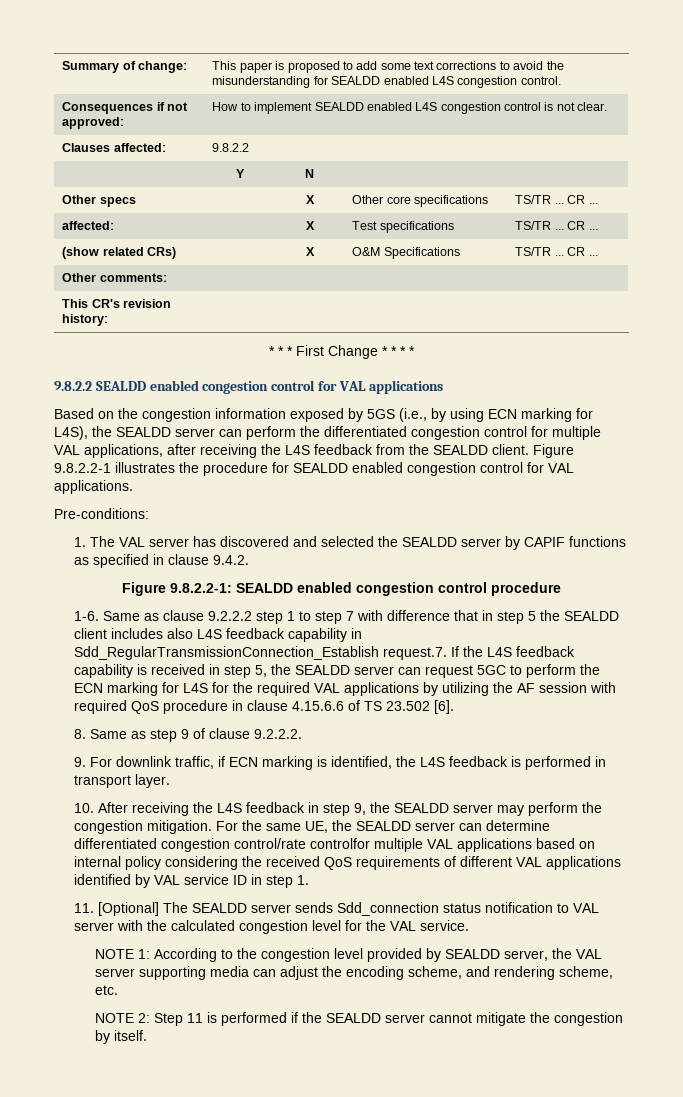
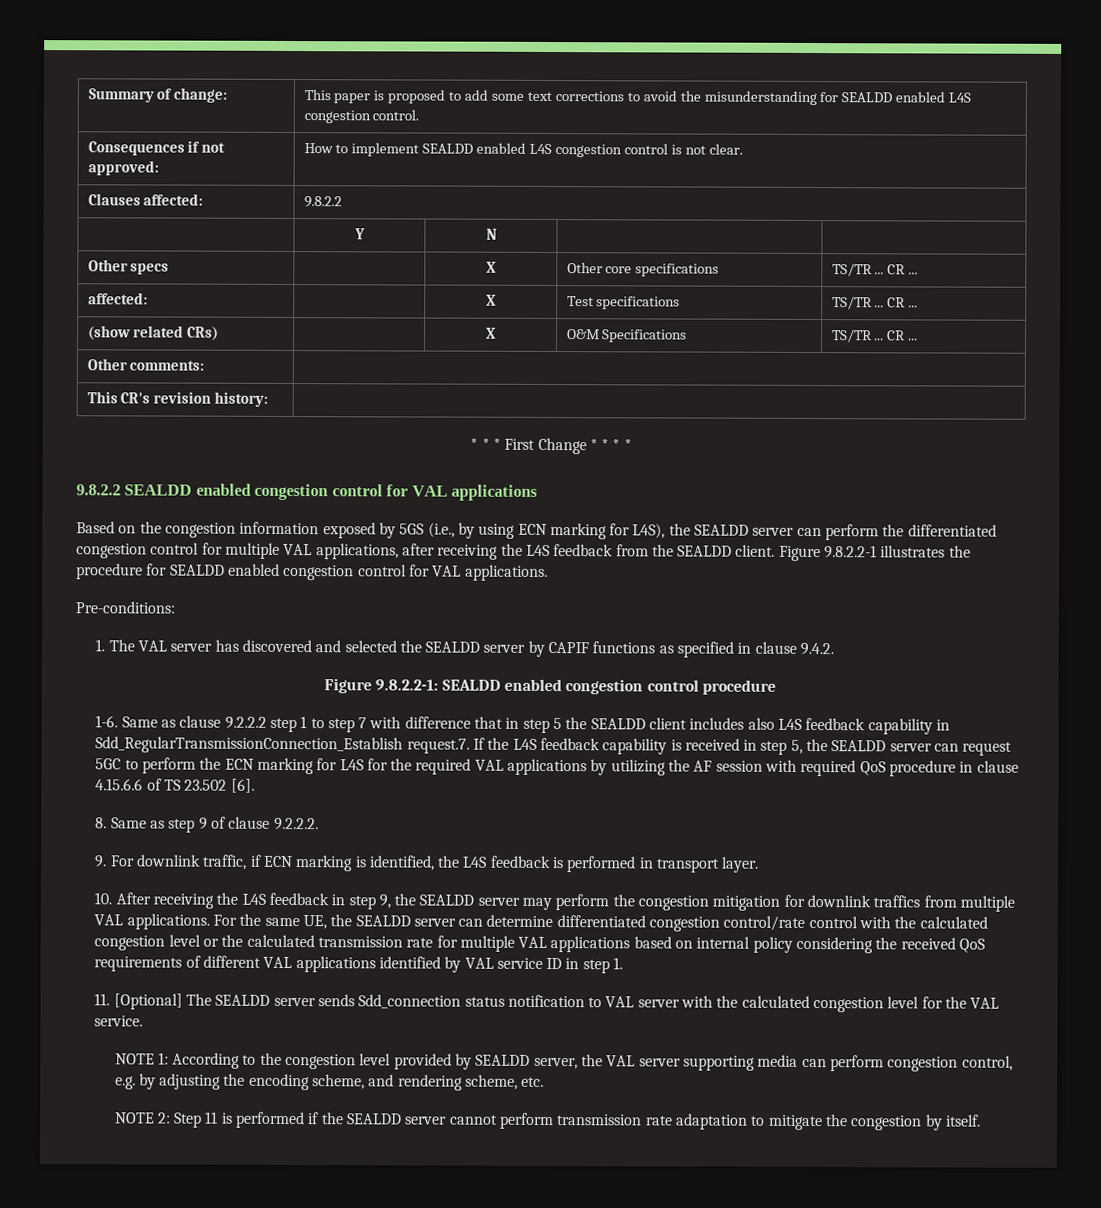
- 10. After receiving the L4S feedback in step 9, the SEALDD server may perform the congestion mitigation.
+ 10. After receiving the L4S feedback in step 9, the SEALDD server may perform the congestion mitigation for downlink traffics from multiple VAL applications.
- For the same UE, the SEALDD server can determine differentiated congestion control/rate controlfor multiple VAL applications based on internal policy considering the received QoS requirements of different VAL applications identified by VAL service ID in step 1.
+ For the same UE, the SEALDD server can determine differentiated congestion control/rate control with the calculated congestion level or the calculated transmission rate for multiple VAL applications based on internal policy considering the received QoS requirements of different VAL applications identified by VAL service ID in step 1.
- NOTE 1: According to the congestion level provided by SEALDD server, the VAL server supporting media can adjust the encoding scheme, and rendering scheme, etc.
+ NOTE 1: According to the congestion level provided by SEALDD server, the VAL server supporting media can perform congestion control, e.g. by adjusting the encoding scheme, and rendering scheme, etc.
- NOTE 2: Step 11 is performed if the SEALDD server cannot mitigate the congestion by itself.
+ NOTE 2: Step 11 is performed if the SEALDD server cannot perform transmission rate adaptation to mitigate the congestion by itself.

